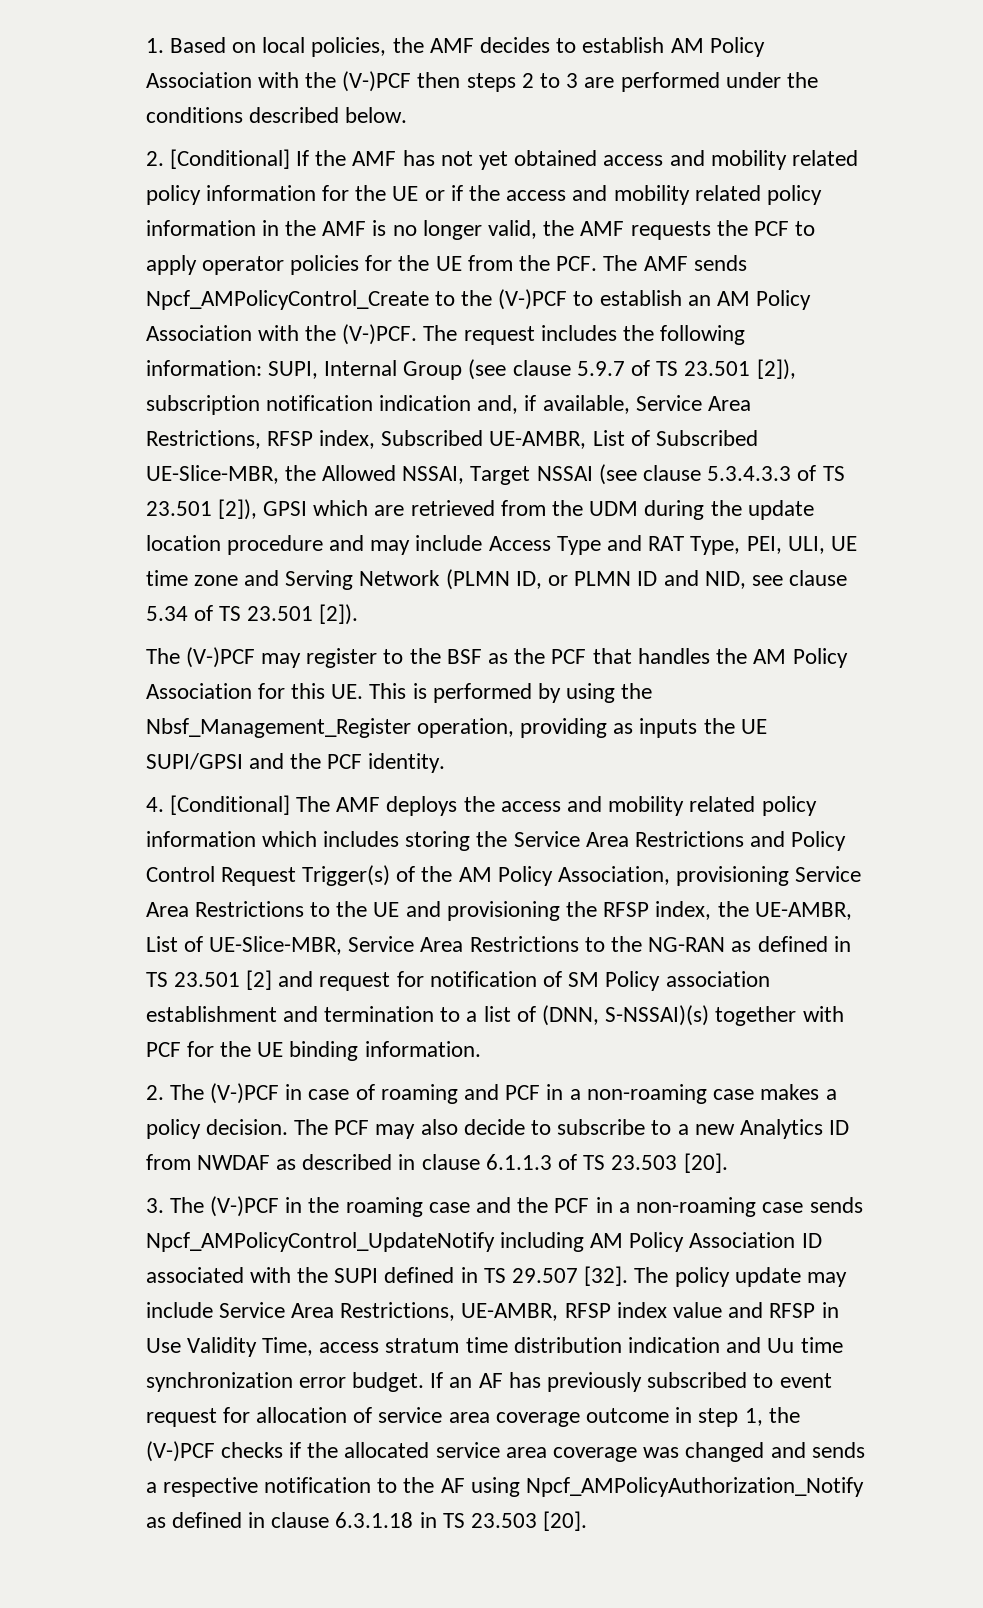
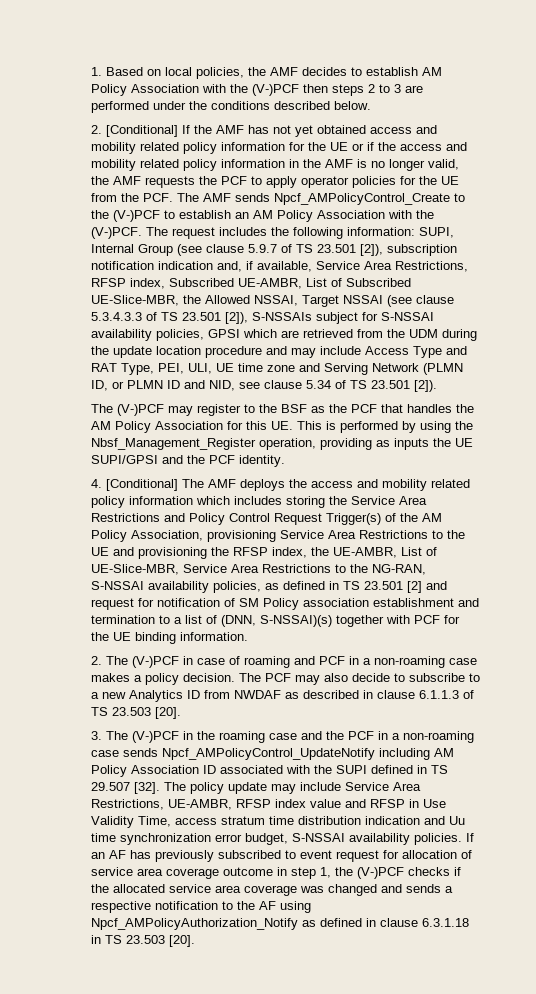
- SUPI, Internal Group (see clause 5.9.7 of TS 23.501 [2]), subscription notification indication and, if available, Service Area Restrictions, RFSP index, Subscribed UE-AMBR, List of Subscribed UE-Slice-MBR, the Allowed NSSAI, Target NSSAI (see clause 5.3.4.3.3 of TS 23.501 [2]), GPSI which are retrieved from the UDM during the update location procedure and may include Access Type and RAT Type, PEI, ULI, UE time zone and Serving Network (PLMN ID, or PLMN ID and NID, see clause 5.34 of TS 23.501 [2]).
+ SUPI, Internal Group (see clause 5.9.7 of TS 23.501 [2]), subscription notification indication and, if available, Service Area Restrictions, RFSP index, Subscribed UE-AMBR, List of Subscribed UE-Slice-MBR, the Allowed NSSAI, Target NSSAI (see clause 5.3.4.3.3 of TS 23.501 [2]), S-NSSAIs subject for S-NSSAI availability policies, GPSI which are retrieved from the UDM during the update location procedure and may include Access Type and RAT Type, PEI, ULI, UE time zone and Serving Network (PLMN ID, or PLMN ID and NID, see clause 5.34 of TS 23.501 [2]).
- 4. [Conditional] The AMF deploys the access and mobility related policy information which includes storing the Service Area Restrictions and Policy Control Request Trigger(s) of the AM Policy Association, provisioning Service Area Restrictions to the UE and provisioning the RFSP index, the UE-AMBR, List of UE-Slice-MBR, Service Area Restrictions to the NG-RAN as defined in TS 23.501 [2] and request for notification of SM Policy association establishment and termination to a list of (DNN, S-NSSAI)(s) together with PCF for the UE binding information.
+ 4. [Conditional] The AMF deploys the access and mobility related policy information which includes storing the Service Area Restrictions and Policy Control Request Trigger(s) of the AM Policy Association, provisioning Service Area Restrictions to the UE and provisioning the RFSP index, the UE-AMBR, List of UE-Slice-MBR, Service Area Restrictions to the NG-RAN, S-NSSAI availability policies, as defined in TS 23.501 [2] and request for notification of SM Policy association establishment and termination to a list of (DNN, S-NSSAI)(s) together with PCF for the UE binding information.
- The policy update may include Service Area Restrictions, UE-AMBR, RFSP index value and RFSP in Use Validity Time, access stratum time distribution indication and Uu time synchronization error budget.
+ The policy update may include Service Area Restrictions, UE-AMBR, RFSP index value and RFSP in Use Validity Time, access stratum time distribution indication and Uu time synchronization error budget, S-NSSAI availability policies.

